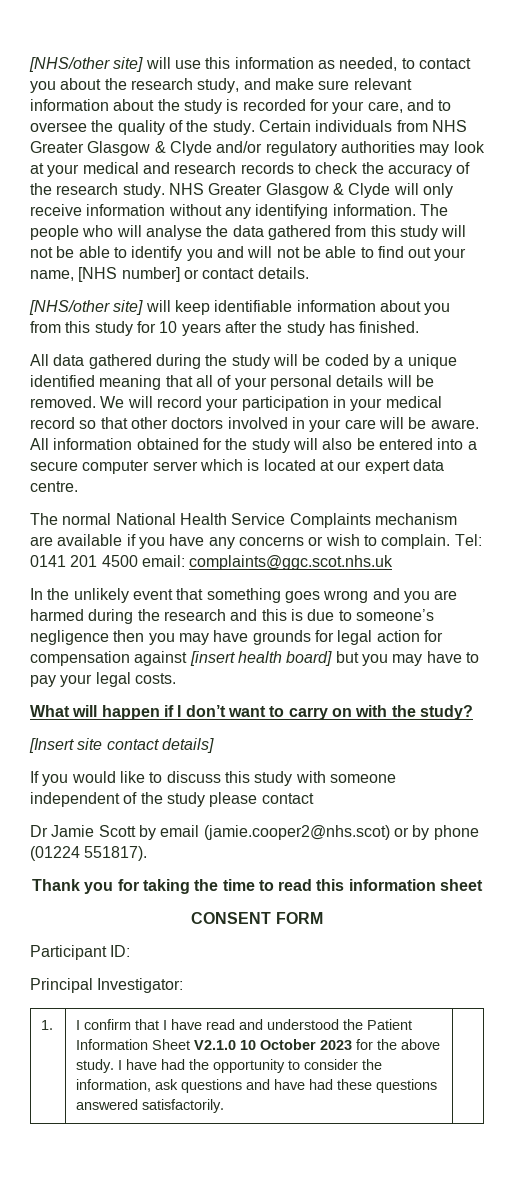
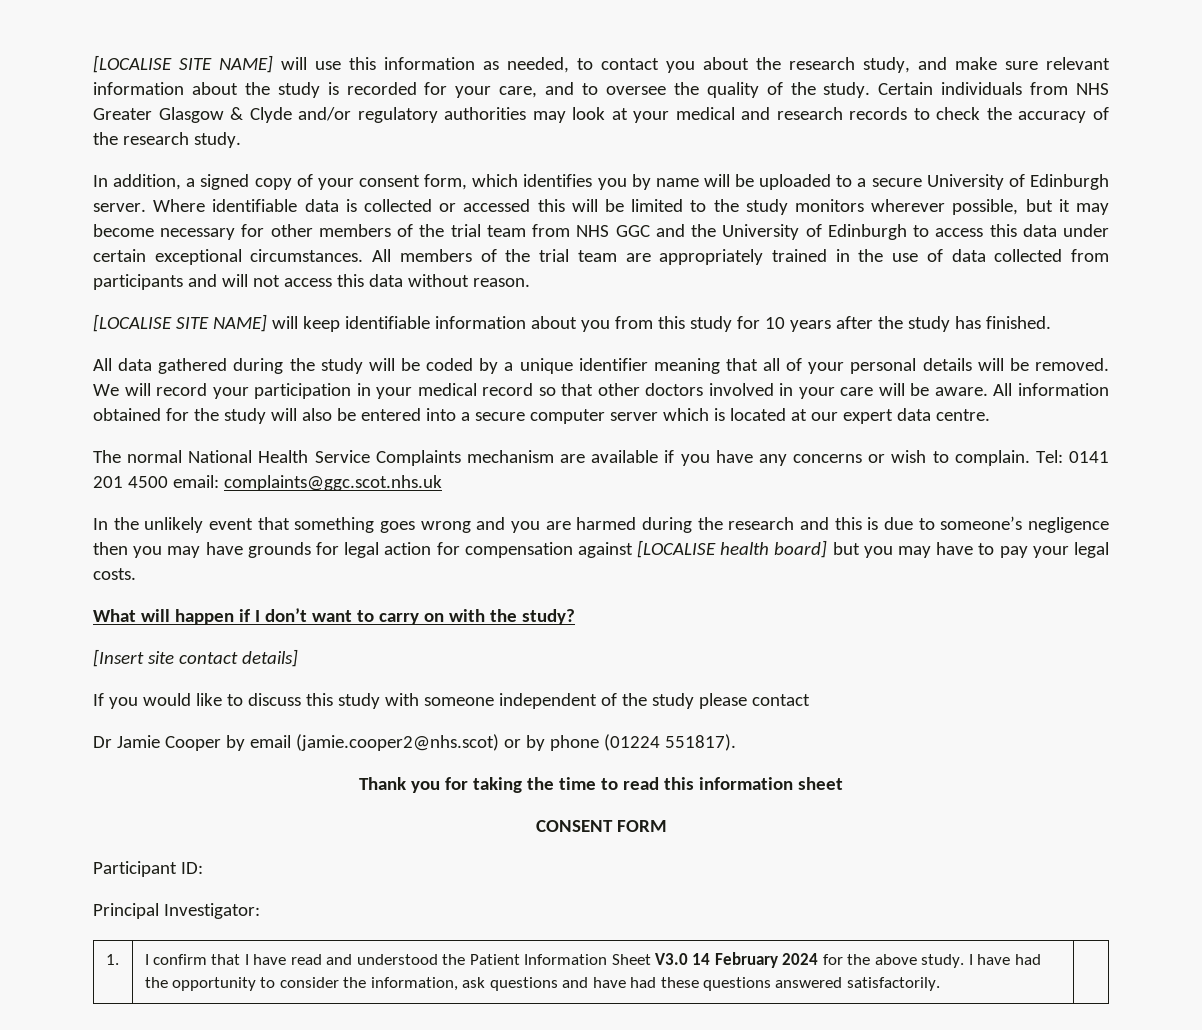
- [NHS/other site] will use this information as needed, to contact you about the research study, and make sure relevant information about the study is recorded for your care, and to oversee the quality of the study.
+ [LOCALISE SITE NAME] will use this information as needed, to contact you about the research study, and make sure relevant information about the study is recorded for your care, and to oversee the quality of the study.
- Certain individuals from NHS Greater Glasgow & Clyde and/or regulatory authorities may look at your medical and research records to check the accuracy of the research study. NHS Greater Glasgow & Clyde will only receive information without any identifying information. The people who will analyse the data gathered from this study will not be able to identify you and will not be able to find out your name, [NHS number] or contact details.
- [NHS/other site] will keep identifiable information about you from this study for 10 years after the study has finished.
+ Certain individuals from NHS Greater Glasgow & Clyde and/or regulatory authorities may look at your medical and research records to check the accuracy of the research study.
+ In addition, a signed copy of your consent form, which identifies you by name will be uploaded to a secure University of Edinburgh server. Where identifiable data is collected or accessed this will be limited to the study monitors wherever possible, but it may become necessary for other members of the trial team from NHS GGC and the University of Edinburgh to access this data under certain exceptional circumstances. All members of the trial team are appropriately trained in the use of data collected from participants and will not access this data without reason.
+ [LOCALISE SITE NAME] will keep identifiable information about you from this study for 10 years after the study has finished.
- All data gathered during the study will be coded by a unique identified meaning that all of your personal details will be removed.
+ All data gathered during the study will be coded by a unique identifier meaning that all of your personal details will be removed.
- In the unlikely event that something goes wrong and you are harmed during the research and this is due to someone’s negligence then you may have grounds for legal action for compensation against [insert health board] but you may have to pay your legal costs.
+ In the unlikely event that something goes wrong and you are harmed during the research and this is due to someone’s negligence then you may have grounds for legal action for compensation against [LOCALISE health board] but you may have to pay your legal costs.
- Dr Jamie Scott by email (jamie.cooper2@nhs.scot) or by phone (01224 551817).
+ Dr Jamie Cooper by email (jamie.cooper2@nhs.scot) or by phone (01224 551817).
- 1. | I confirm that I have read and understood the Patient Information Sheet V2.1.0 10 October 2023 for the above study. I have had the opportunity to consider the information, ask questions and have had these questions answered satisfactorily. |
+ 1. | I confirm that I have read and understood the Patient Information Sheet V3.0 14 February 2024 for the above study. I have had the opportunity to consider the information, ask questions and have had these questions answered satisfactorily. |

